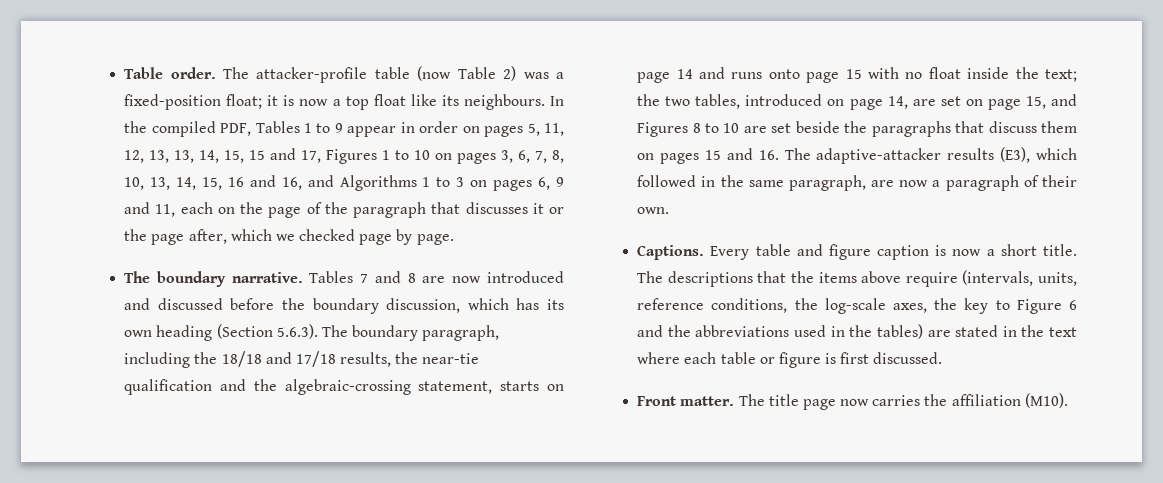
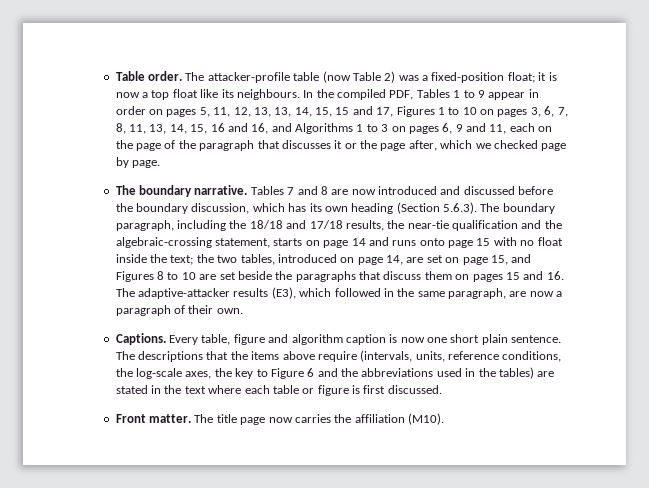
- In the compiled PDF, Tables 1 to 9 appear in order on pages 5, 11, 12, 13, 13, 14, 15, 15 and 17, Figures 1 to 10 on pages 3, 6, 7, 8, 10, 13, 14, 15, 16 and 16, and Algorithms 1 to 3 on pages 6, 9 and 11, each on the page of the paragraph that discusses it or the page after, which we checked page by page.
+ In the compiled PDF, Tables 1 to 9 appear in order on pages 5, 11, 12, 13, 13, 14, 15, 15 and 17, Figures 1 to 10 on pages 3, 6, 7, 8, 11, 13, 14, 15, 16 and 16, and Algorithms 1 to 3 on pages 6, 9 and 11, each on the page of the paragraph that discusses it or the page after, which we checked page by page.
- Every table and figure caption is now a short title.
+ Every table, figure and algorithm caption is now one short plain sentence.

